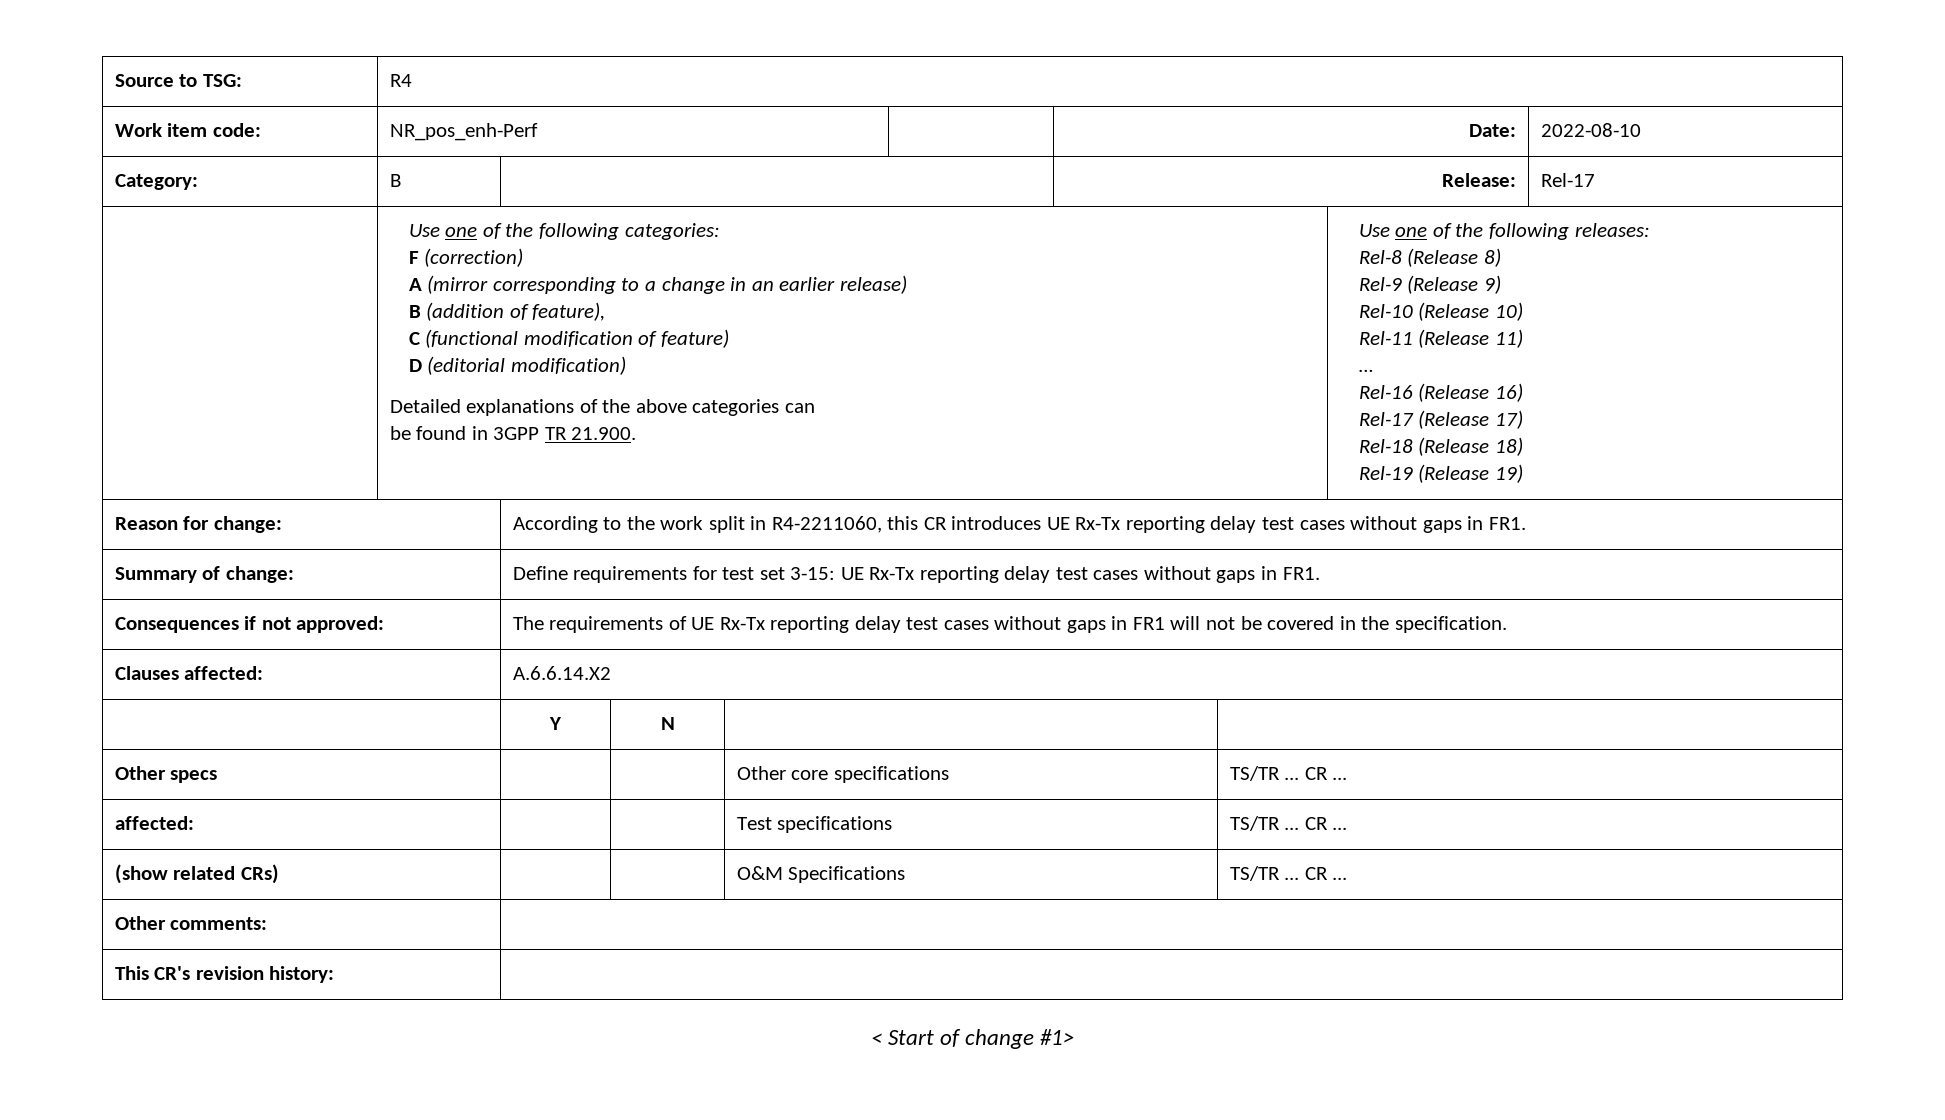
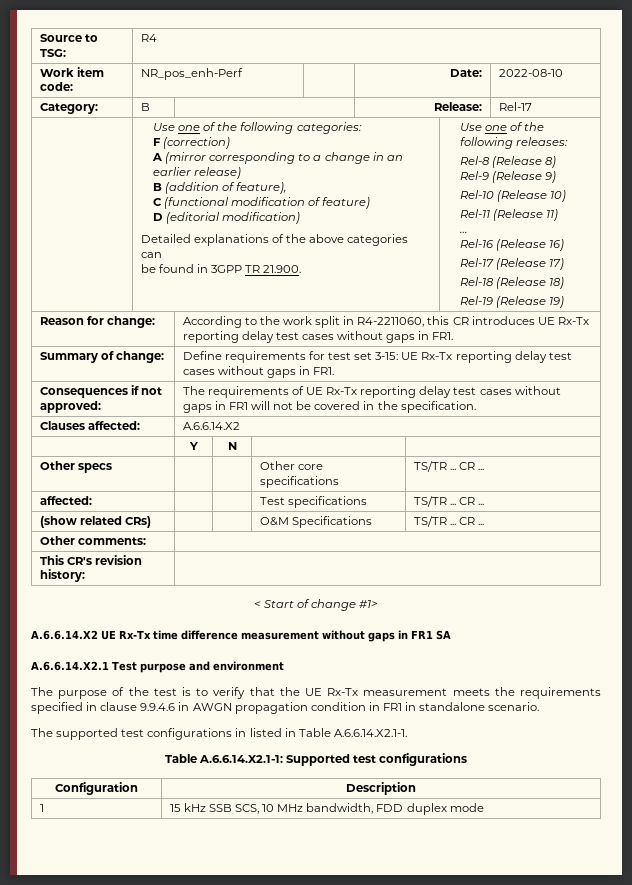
+ A.6.6.14.X2 UE Rx-Tx time difference measurement without gaps in FR1 SA
+ A.6.6.14.X2.1 Test purpose and environment
+ The purpose of the test is to verify that the UE Rx-Tx measurement meets the requirements specified in clause 9.9.4.6 in AWGN propagation condition in FR1 in standalone scenario.
+ The supported test configurations in listed in Table A.6.6.14.X2.1-1.
+ Table A.6.6.14.X2.1-1: Supported test configurations
+ Configuration | Description
+ 1 | 15 kHz SSB SCS, 10 MHz bandwidth, FDD duplex mode

